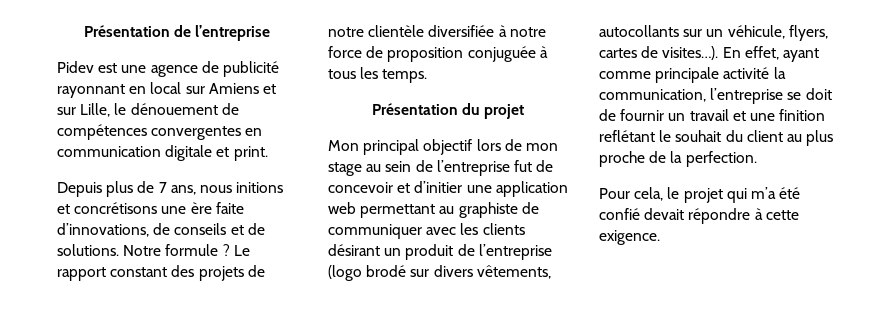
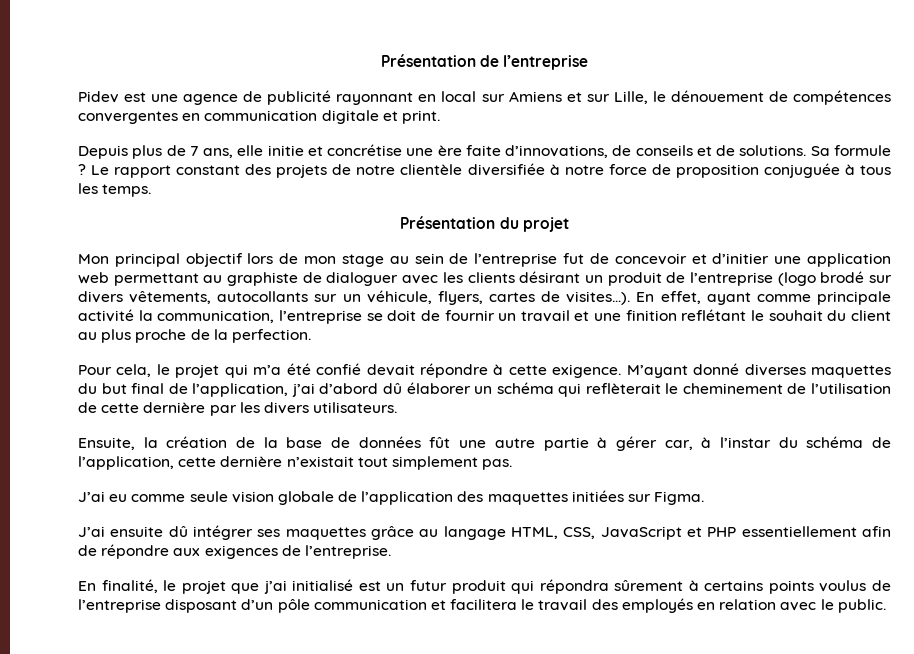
- Depuis plus de 7 ans, nous initions et concrétisons une ère faite d’innovations, de conseils et de solutions.
+ Depuis plus de 7 ans, elle initie et concrétise une ère faite d’innovations, de conseils et de solutions.
- Notre formule ?
+ Sa formule ?
- Mon principal objectif lors de mon stage au sein de l’entreprise fut de concevoir et d’initier une application web permettant au graphiste de communiquer avec les clients désirant un produit de l’entreprise (logo brodé sur divers vêtements, autocollants sur un véhicule, flyers, cartes de visites…).
+ Mon principal objectif lors de mon stage au sein de l’entreprise fut de concevoir et d’initier une application web permettant au graphiste de dialoguer avec les clients désirant un produit de l’entreprise (logo brodé sur divers vêtements, autocollants sur un véhicule, flyers, cartes de visites…).
+ M’ayant donné diverses maquettes du but final de l’application, j’ai d’abord dû élaborer un schéma qui reflèterait le cheminement de l’utilisation de cette dernière par les divers utilisateurs.
+ Ensuite, la création de la base de données fût une autre partie à gérer car, à l’instar du schéma de l’application, cette dernière n’existait tout simplement pas.
+ J’ai eu comme seule vision globale de l’application des maquettes initiées sur Figma.
+ J’ai ensuite dû intégrer ses maquettes grâce au langage HTML, CSS, JavaScript et PHP essentiellement afin de répondre aux exigences de l’entreprise.
+ En finalité, le projet que j’ai initialisé est un futur produit qui répondra sûrement à certains points voulus de l’entreprise disposant d’un pôle communication et facilitera le travail des employés en relation avec le public.

